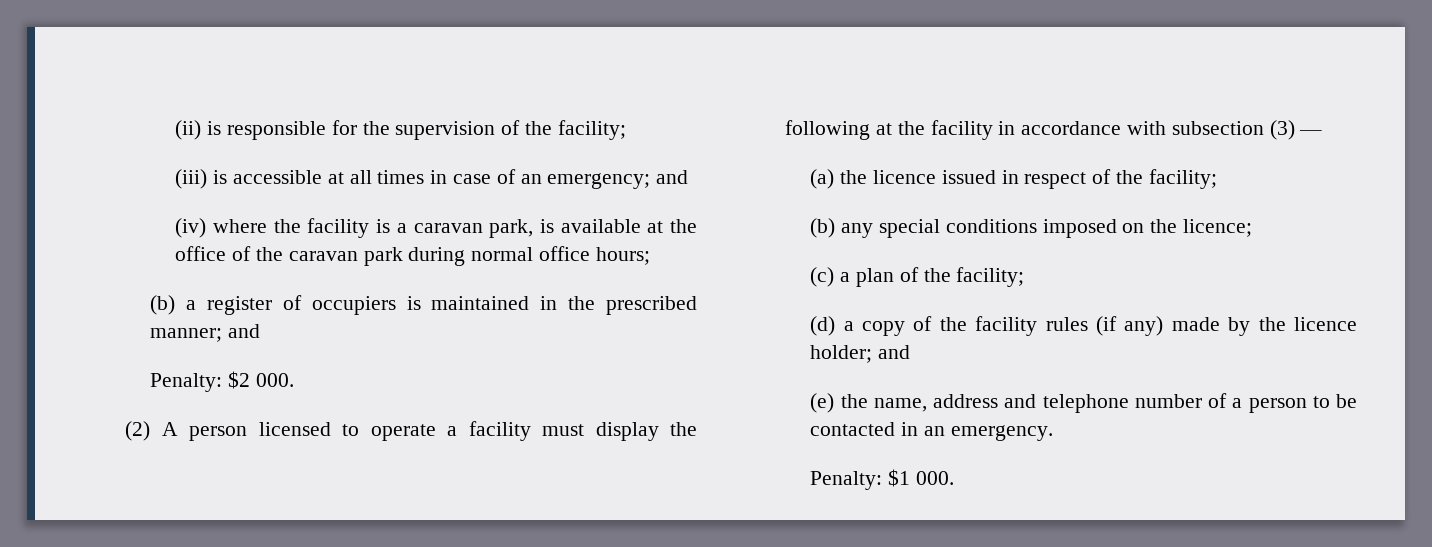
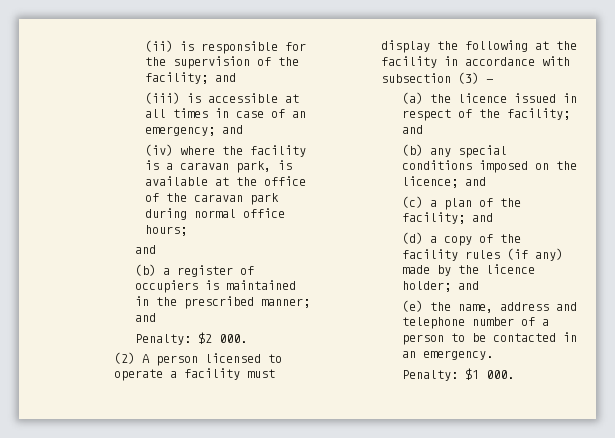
- (ii) is responsible for the supervision of the facility;
+ (ii) is responsible for the supervision of the facility; and
  (iv) where the facility is a caravan park, is available at the office of the caravan park during normal office hours;
+ and
- (a) the licence issued in respect of the facility;
+ (a) the licence issued in respect of the facility; and
- (b) any special conditions imposed on the licence;
+ (b) any special conditions imposed on the licence; and
- (c) a plan of the facility;
+ (c) a plan of the facility; and

